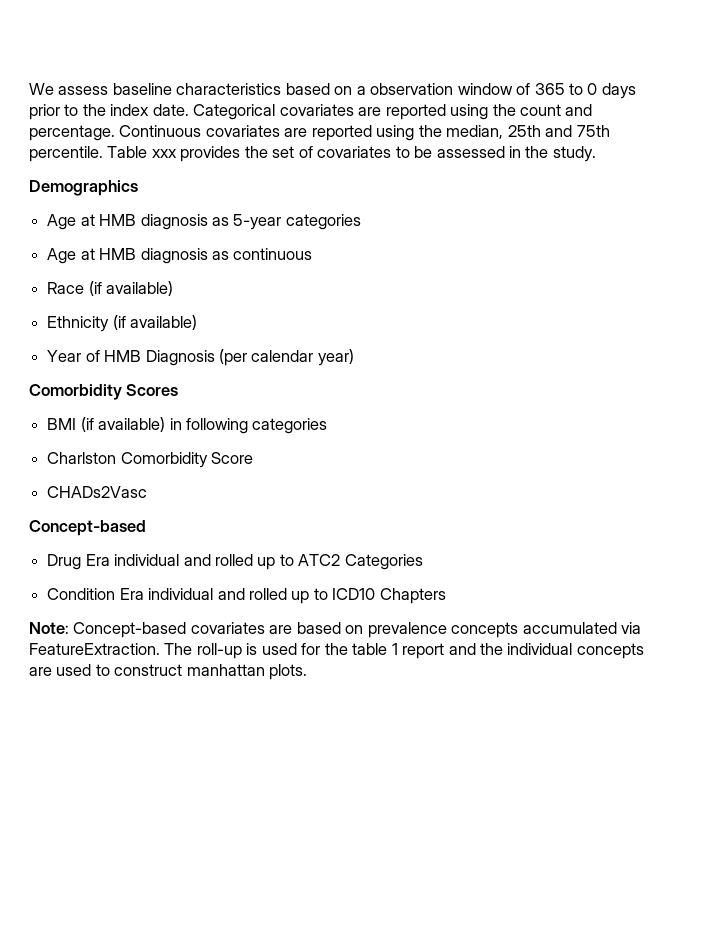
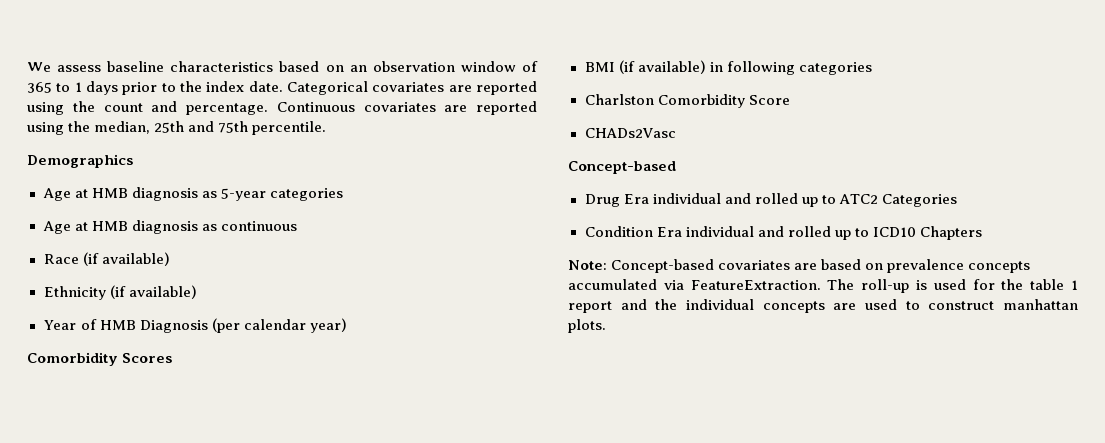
- We assess baseline characteristics based on a observation window of 365 to 0 days prior to the index date.
+ We assess baseline characteristics based on an observation window of 365 to 1 days prior to the index date.
- Table xxx provides the set of covariates to be assessed in the study.

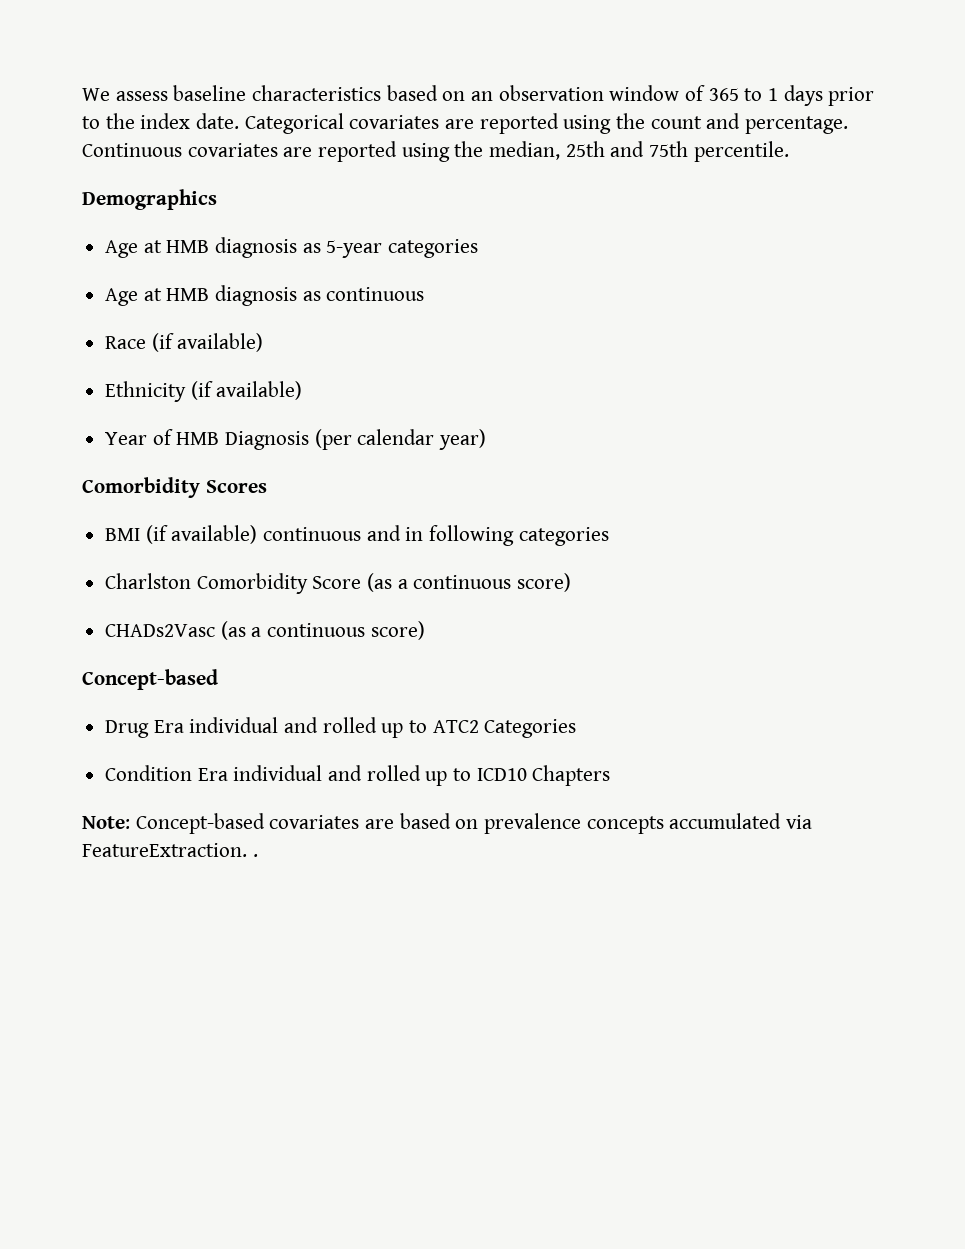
- BMI (if available) in following categories
+ BMI (if available) continuous and in following categories
- Charlston Comorbidity Score
- CHADs2Vasc
+ Charlston Comorbidity Score (as a continuous score)
+ CHADs2Vasc (as a continuous score)
- Note: Concept-based covariates are based on prevalence concepts accumulated via FeatureExtraction. The roll-up is used for the table 1 report and the individual concepts are used to construct manhattan plots.
+ Note: Concept-based covariates are based on prevalence concepts accumulated via FeatureExtraction. .

